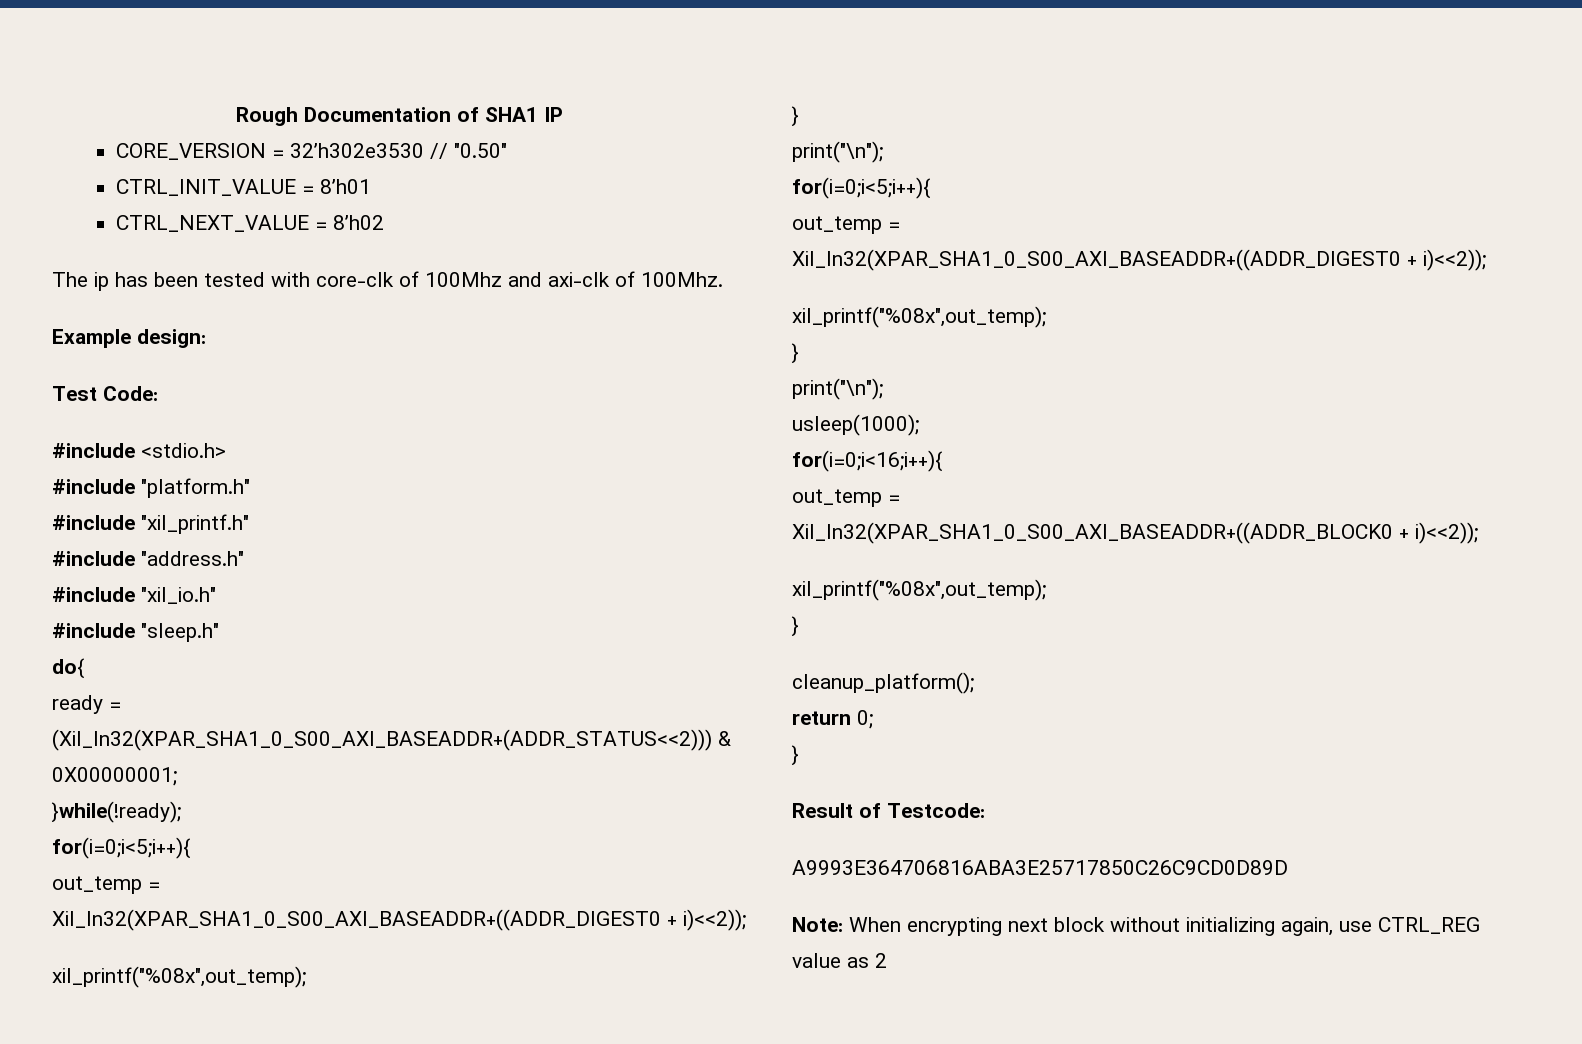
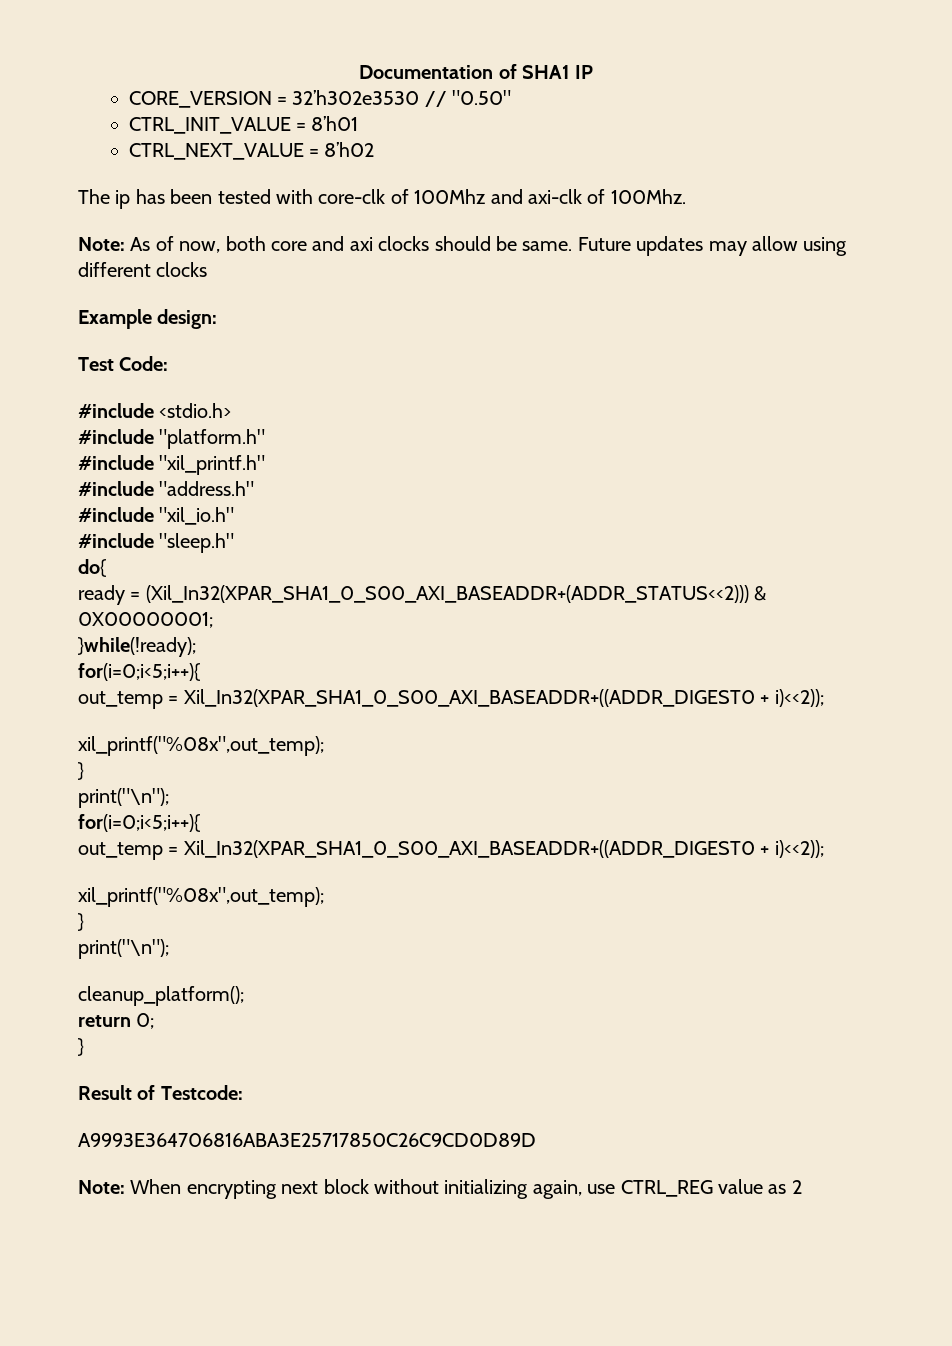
- Rough Documentation of SHA1 IP
+ Documentation of SHA1 IP
+ Note: As of now, both core and axi clocks should be same. Future updates may allow using different clocks
- usleep(1000);
- for(i=0;i<16;i++){
- out_temp = Xil_In32(XPAR_SHA1_0_S00_AXI_BASEADDR+((ADDR_BLOCK0 + i)<<2));
- xil_printf("%08x",out_temp);
- }

